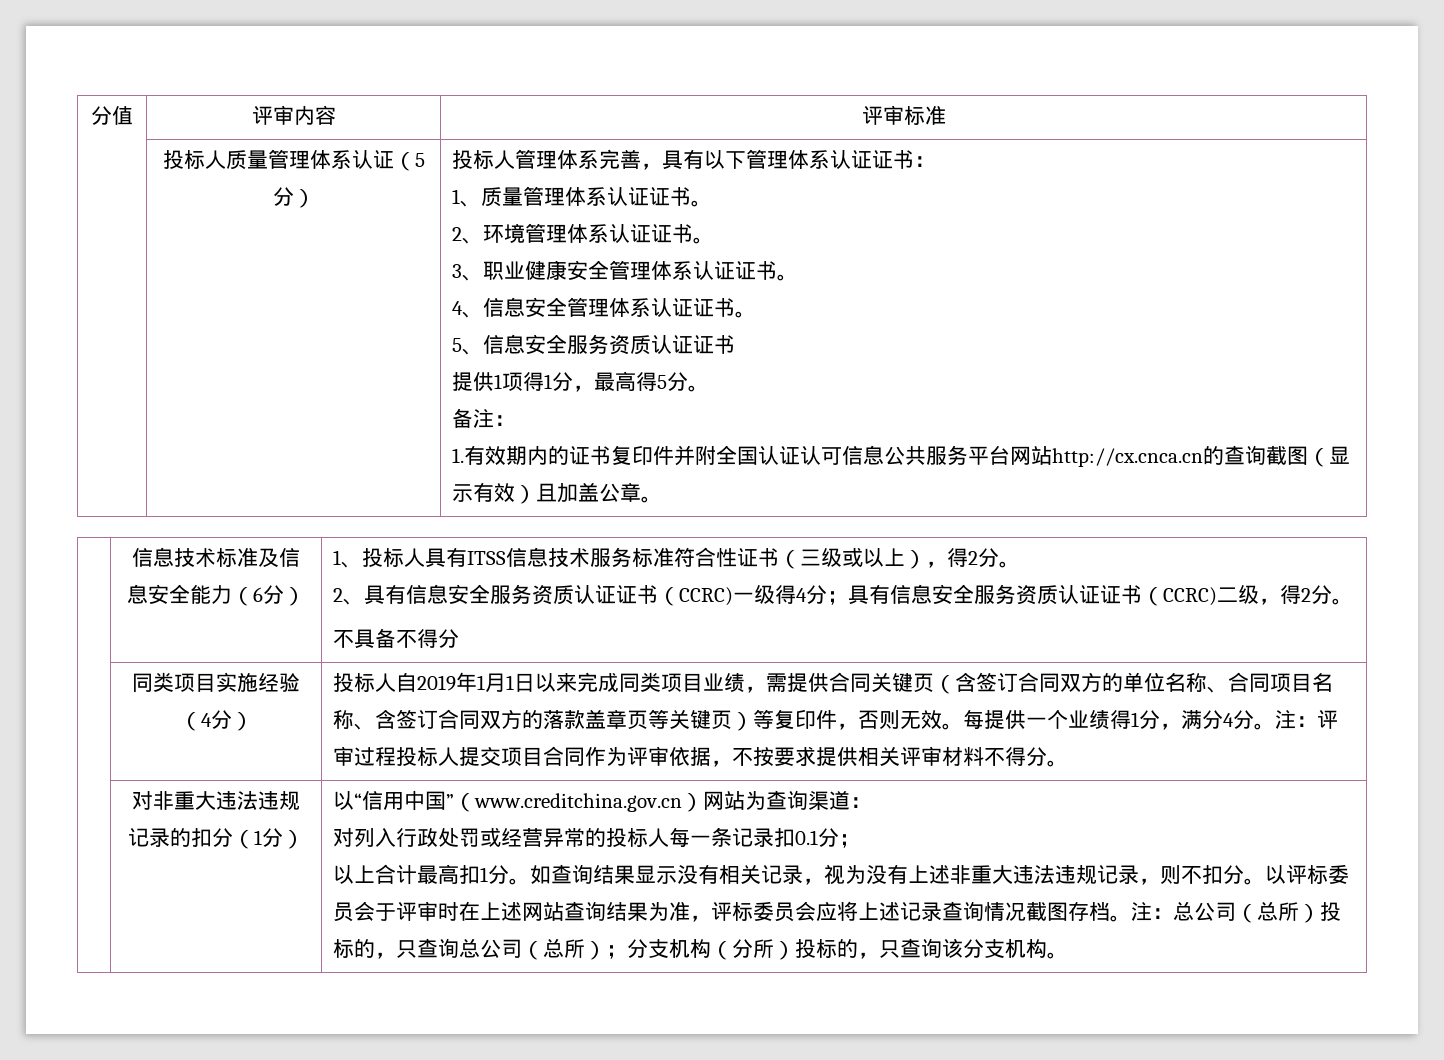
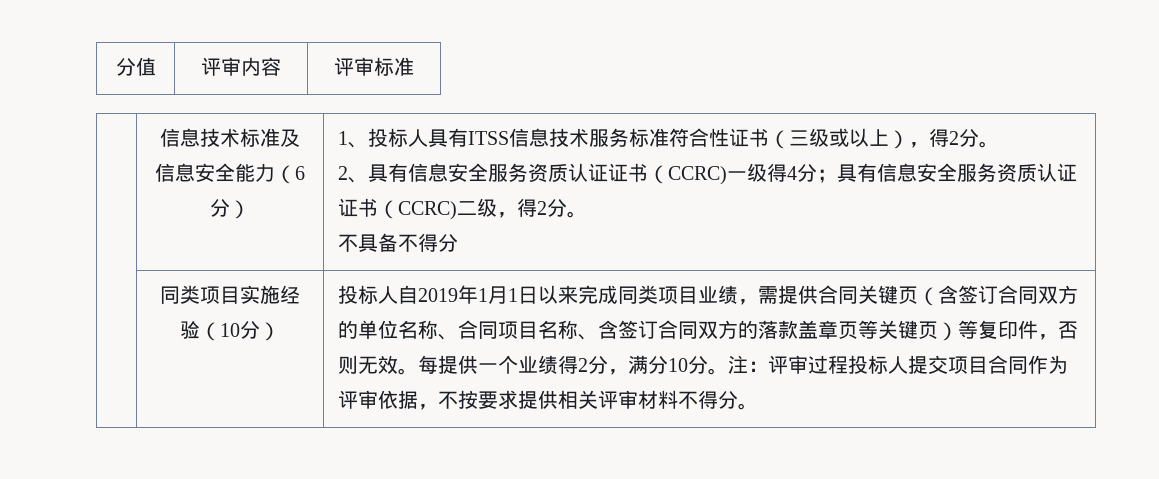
- 投标人质量管理体系认证（5分） | 投标人管理体系完善，具有以下管理体系认证证书：
- 1、质量管理体系认证证书。
- 2、环境管理体系认证证书。
- 3、职业健康安全管理体系认证证书。
- 4、信息安全管理体系认证证书。
- 5、信息安全服务资质认证证书
- 提供1项得1分，最高得5分。
- 备注：
- 1.有效期内的证书复印件并附全国认证认可信息公共服务平台网站http://cx.cnca.cn的查询截图（显示有效）且加盖公章。
- 同类项目实施经验（4分）
+ 同类项目实施经验（10分）
- 每提供一个业绩得1分，满分4分。
+ 每提供一个业绩得2分，满分10分。
- 对非重大违法违规记录的扣分（1分） | 以“信用中国”（www.creditchina.gov.cn）网站为查询渠道：
- 对列入行政处罚或经营异常的投标人每一条记录扣0.1分；
- 以上合计最高扣1分。如查询结果显示没有相关记录，视为没有上述非重大违法违规记录，则不扣分。以评标委员会于评审时在上述网站查询结果为准，评标委员会应将上述记录查询情况截图存档。注：总公司（总所）投标的，只查询总公司（总所）；分支机构（分所）投标的，只查询该分支机构。

